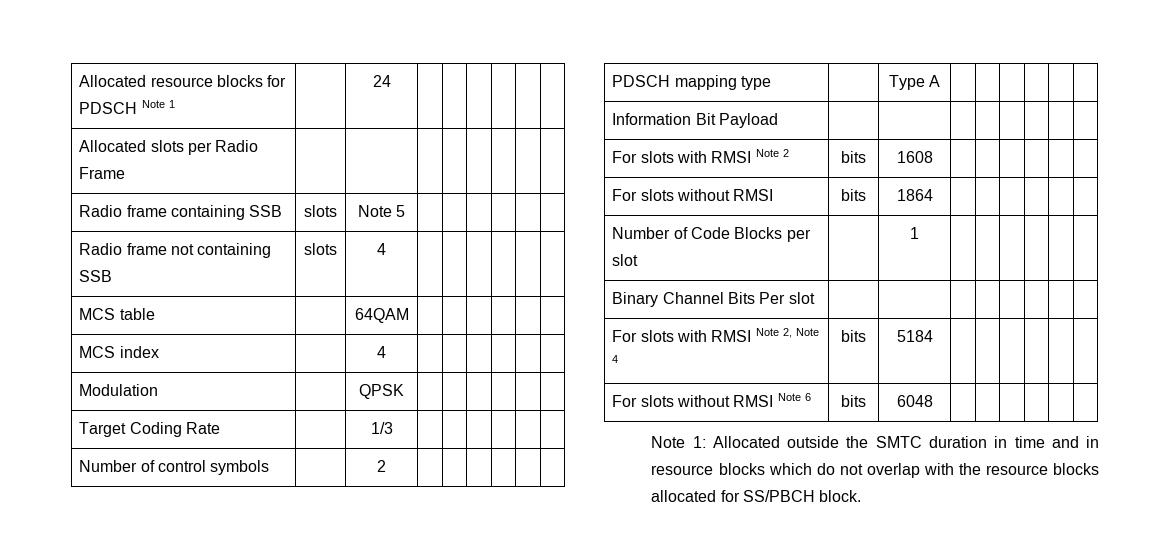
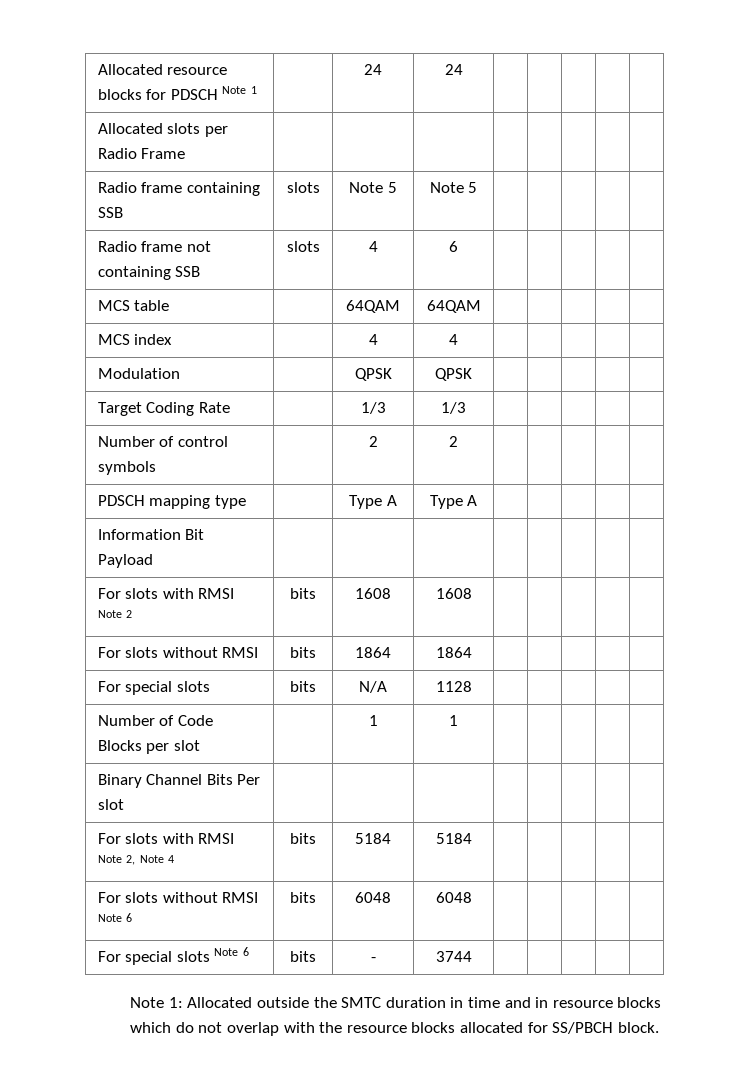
- Allocated resource blocks for PDSCH Note 1 | | 24 | | | | | |
+ Allocated resource blocks for PDSCH Note 1 | | 24 | 24 | | | | |
- Radio frame containing SSB | slots | Note 5 | | | | | |
+ Radio frame containing SSB | slots | Note 5 | Note 5 | | | | |
- Radio frame not containing SSB | slots | 4 | | | | | |
+ Radio frame not containing SSB | slots | 4 | 6 | | | | |
- MCS table | | 64QAM | | | | | |
+ MCS table | | 64QAM | 64QAM | | | | |
- MCS index | | 4 | | | | | |
+ MCS index | | 4 | 4 | | | | |
- Modulation | | QPSK | | | | | |
+ Modulation | | QPSK | QPSK | | | | |
- Target Coding Rate | | 1/3 | | | | | |
+ Target Coding Rate | | 1/3 | 1/3 | | | | |
- Number of control symbols | | 2 | | | | | |
+ Number of control symbols | | 2 | 2 | | | | |
- PDSCH mapping type | | Type A | | | | | |
+ PDSCH mapping type | | Type A | Type A | | | | |
- For slots with RMSI Note 2 | bits | 1608 | | | | | |
+ For slots with RMSI Note 2 | bits | 1608 | 1608 | | | | |
- For slots without RMSI | bits | 1864 | | | | | |
+ For slots without RMSI | bits | 1864 | 1864 | | | | |
+ For special slots | bits | N/A | 1128 | | | | |
- Number of Code Blocks per slot | | 1 | | | | | |
+ Number of Code Blocks per slot | | 1 | 1 | | | | |
- For slots with RMSI Note 2, Note 4 | bits | 5184 | | | | | |
+ For slots with RMSI Note 2, Note 4 | bits | 5184 | 5184 | | | | |
- For slots without RMSI Note 6 | bits | 6048 | | | | | |
+ For slots without RMSI Note 6 | bits | 6048 | 6048 | | | | |
+ For special slots Note 6 | bits | - | 3744 | | | | |

